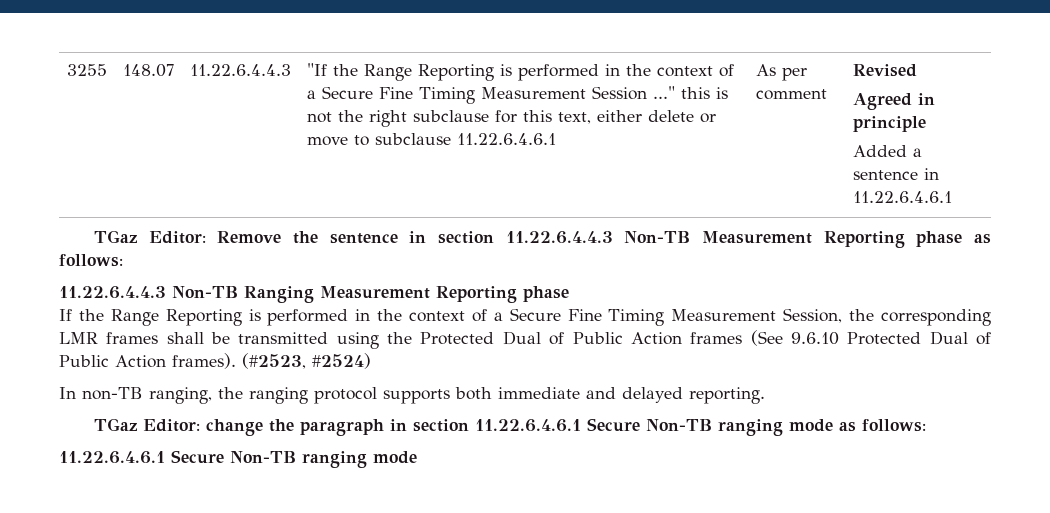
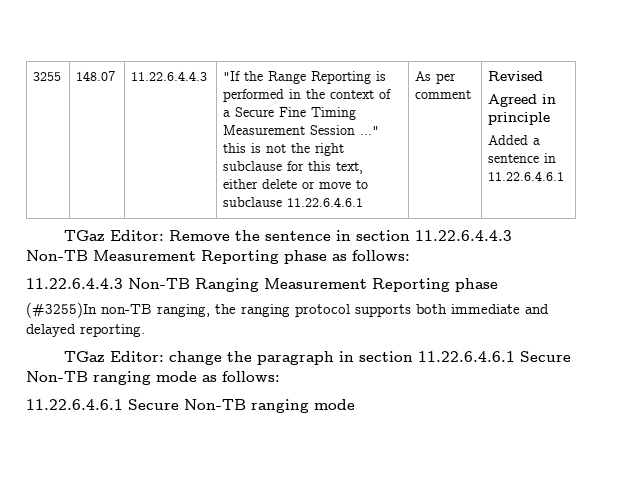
- If the Range Reporting is performed in the context of a Secure Fine Timing Measurement Session, the corresponding LMR frames shall be transmitted using the Protected Dual of Public Action frames (See 9.6.10 Protected Dual of Public Action frames). (#2523, #2524)
- In non-TB ranging, the ranging protocol supports both immediate and delayed reporting.
+ (#3255)In non-TB ranging, the ranging protocol supports both immediate and delayed reporting.

